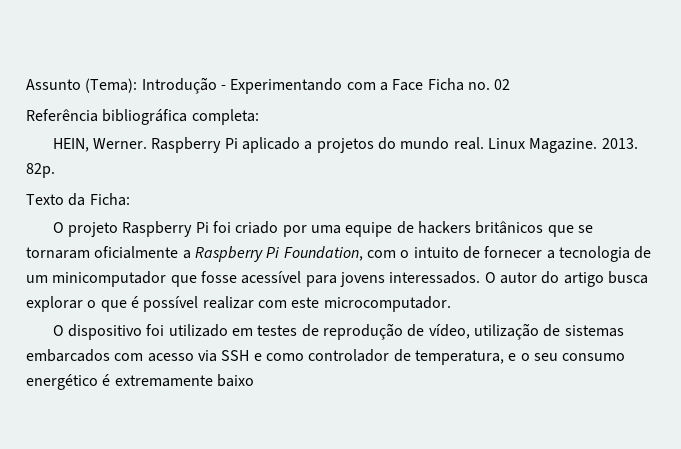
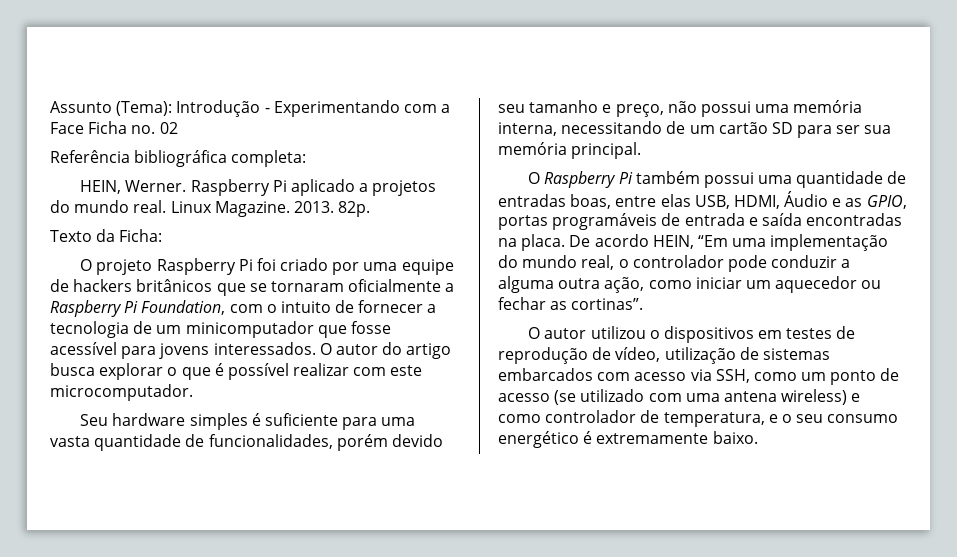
- O dispositivo foi utilizado em testes de reprodução de vídeo, utilização de sistemas embarcados com acesso via SSH e como controlador de temperatura, e o seu consumo energético é extremamente baixo
+ Seu hardware simples é suficiente para uma vasta quantidade de funcionalidades, porém devido seu tamanho e preço, não possui uma memória interna, necessitando de um cartão SD para ser sua memória principal.
+ O Raspberry Pi também possui uma quantidade de entradas boas, entre elas USB, HDMI, Áudio e as GPIO, portas programáveis de entrada e saída encontradas na placa. De acordo HEIN, “Em uma implementação do mundo real, o controlador pode conduzir a alguma outra ação, como iniciar um aquecedor ou fechar as cortinas”.
+ O autor utilizou o dispositivos em testes de reprodução de vídeo, utilização de sistemas embarcados com acesso via SSH, como um ponto de acesso (se utilizado com uma antena wireless) e como controlador de temperatura, e o seu consumo energético é extremamente baixo.

